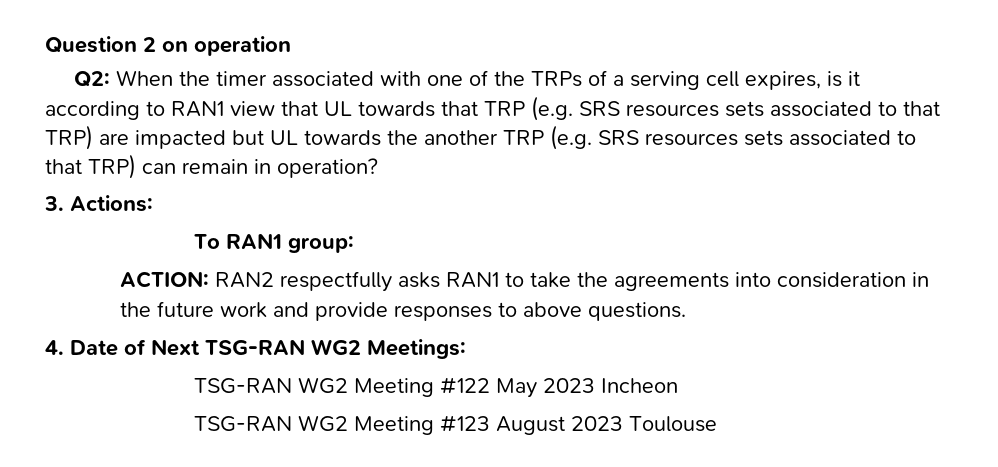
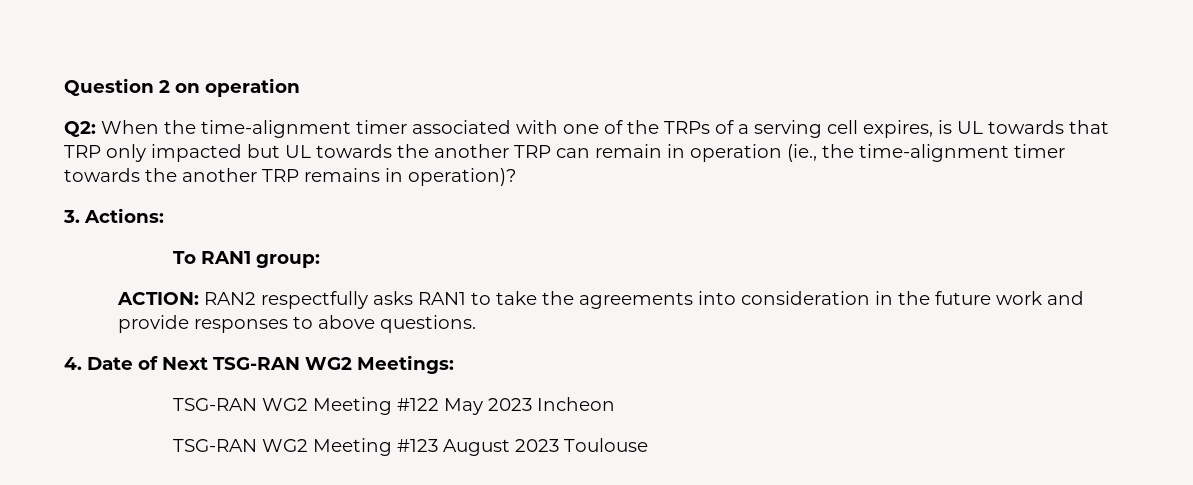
- Q2: When the timer associated with one of the TRPs of a serving cell expires, is it according to RAN1 view that UL towards that TRP (e.g. SRS resources sets associated to that TRP) are impacted but UL towards the another TRP (e.g. SRS resources sets associated to that TRP) can remain in operation?
+ Q2: When the time-alignment timer associated with one of the TRPs of a serving cell expires, is UL towards that TRP only impacted but UL towards the another TRP can remain in operation (ie., the time-alignment timer towards the another TRP remains in operation)?

